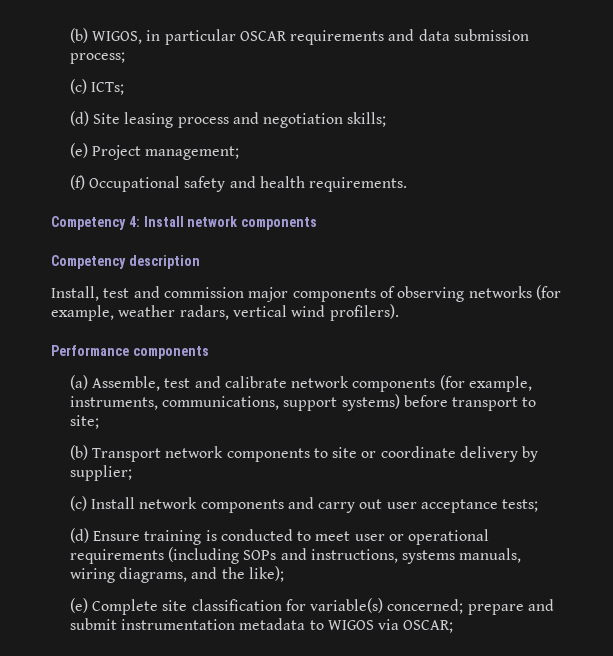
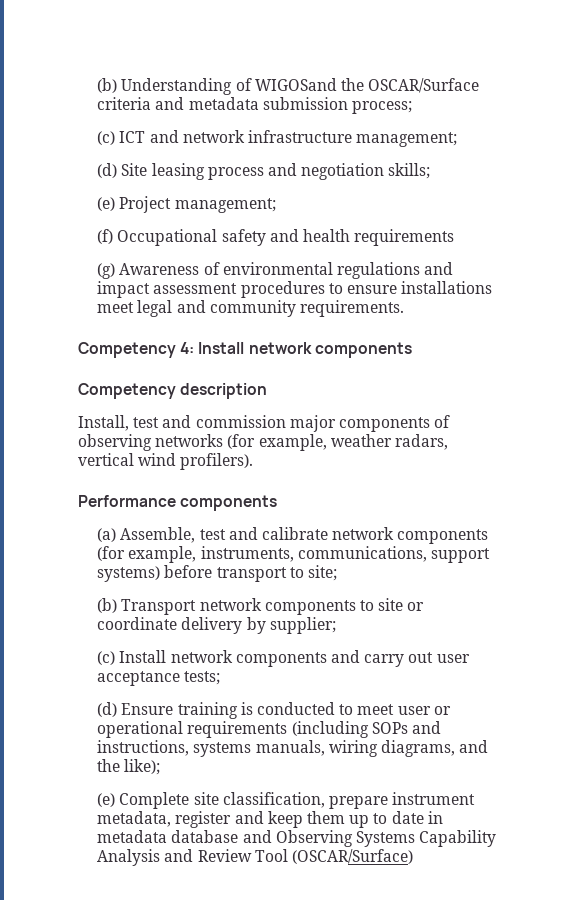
- (b) WIGOS, in particular OSCAR requirements and data submission process;
- (c) ICTs;
+ (b) Understanding of WIGOSand the OSCAR/Surface criteria and metadata submission process;
+ (c) ICT and network infrastructure management;
- (f) Occupational safety and health requirements.
+ (f) Occupational safety and health requirements
+ (g) Awareness of environmental regulations and impact assessment procedures to ensure installations meet legal and community requirements.
- (e) Complete site classification for variable(s) concerned; prepare and submit instrumentation metadata to WIGOS via OSCAR;
+ (e) Complete site classification, prepare instrument metadata, register and keep them up to date in metadata database and Observing Systems Capability Analysis and Review Tool (OSCAR/Surface)

